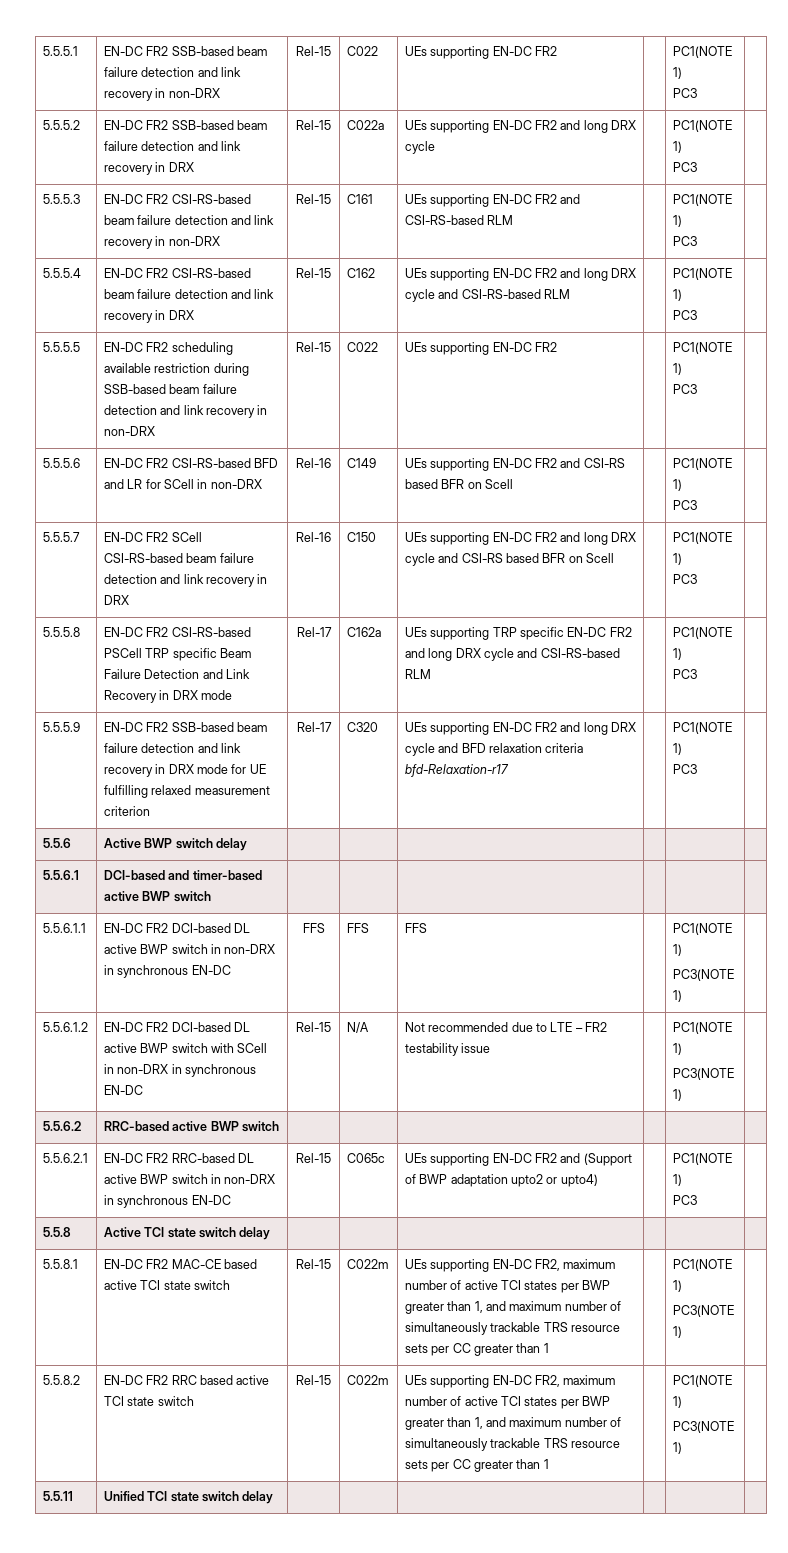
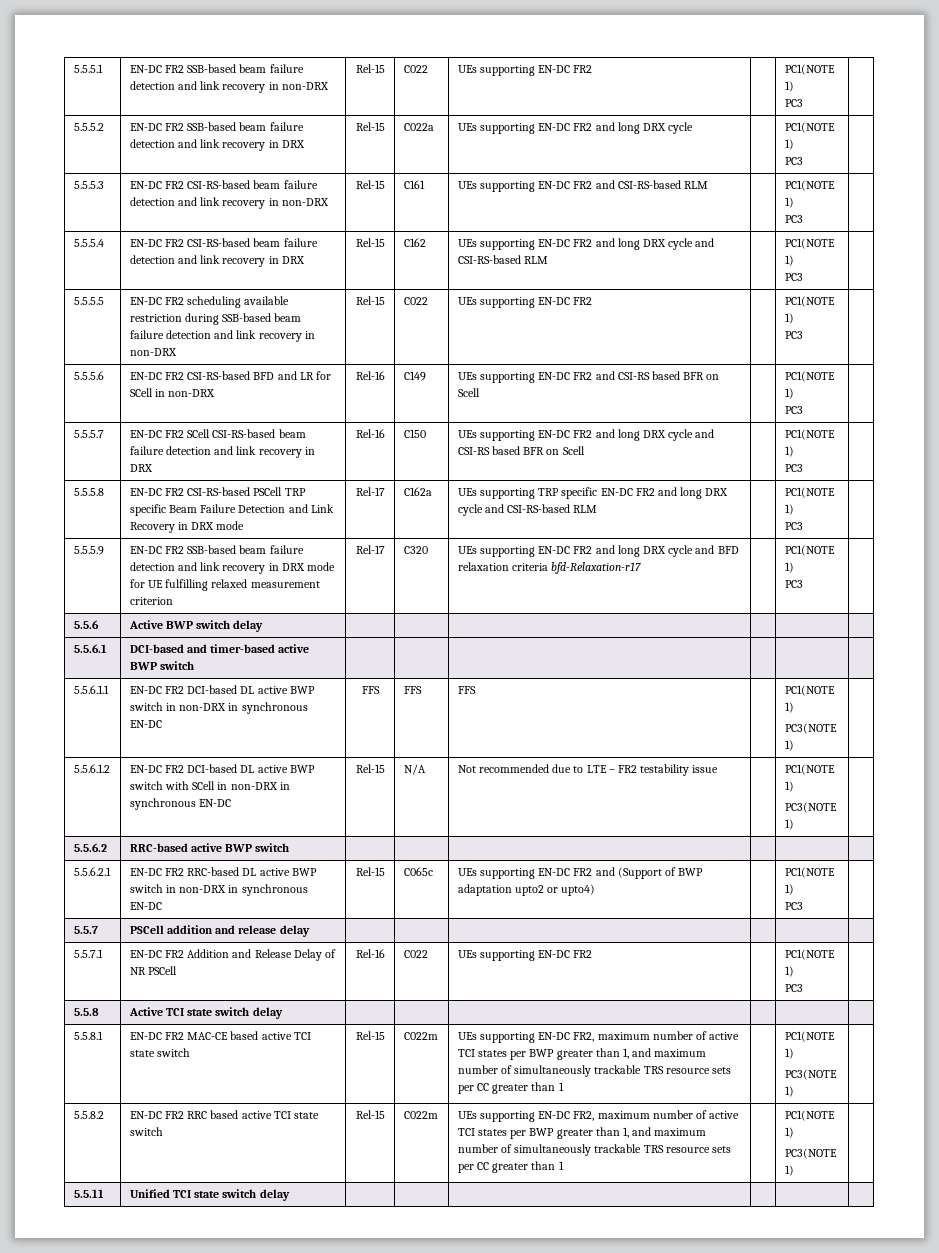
+ 5.5.7 | PSCell addition and release delay | | | | | |
+ 5.5.7.1 | EN-DC FR2 Addition and Release Delay of NR PSCell | Rel-16 | C022 | UEs supporting EN-DC FR2 | | PC1(NOTE 1)
+ PC3 |

